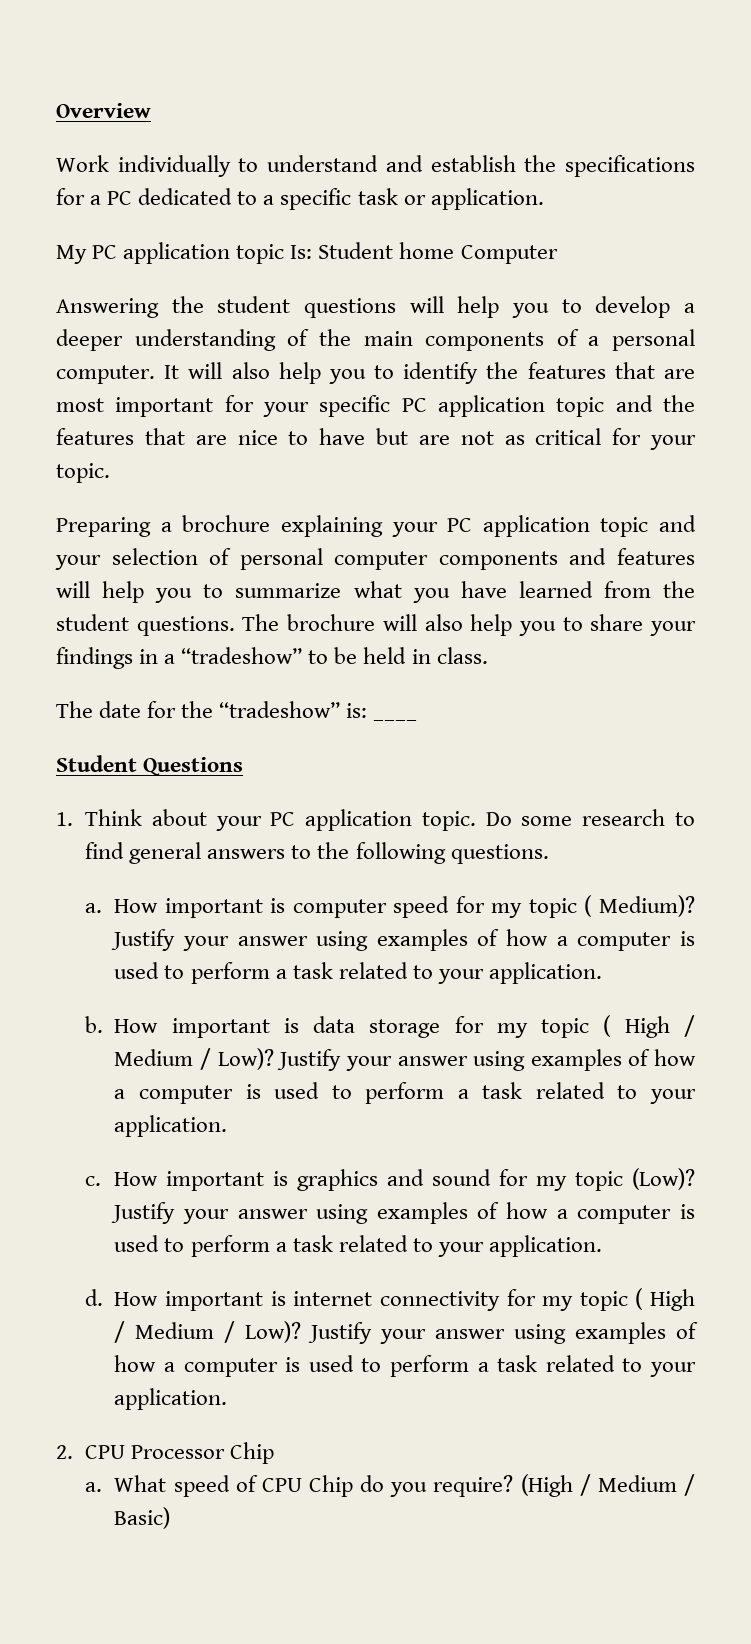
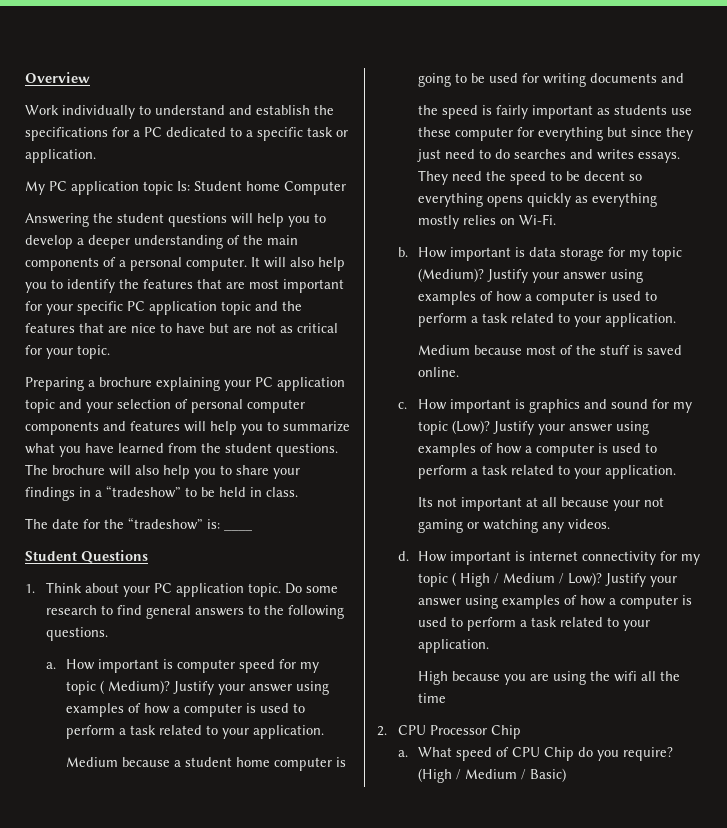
+ Medium because a student home computer is going to be used for writing documents and
+ the speed is fairly important as students use these computer for everything but since they just need to do searches and writes essays. They need the speed to be decent so everything opens quickly as everything mostly relies on Wi-Fi.
- How important is data storage for my topic ( High / Medium / Low)?
+ How important is data storage for my topic (Medium)?
+ Medium because most of the stuff is saved online.
+ Its not important at all because your not gaming or watching any videos.
+ High because you are using the wifi all the time

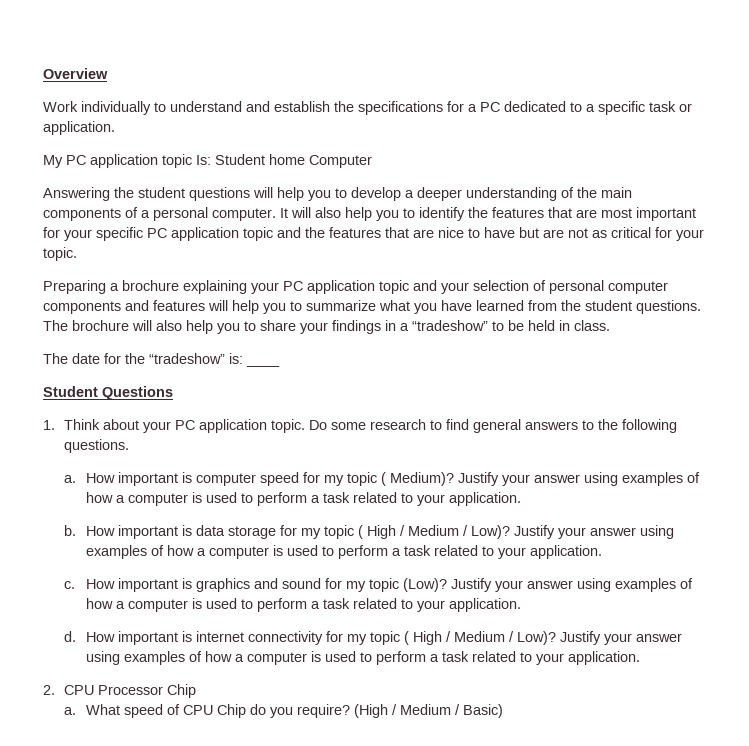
- Medium because a student home computer is going to be used for writing documents and
- the speed is fairly important as students use these computer for everything but since they just need to do searches and writes essays. They need the speed to be decent so everything opens quickly as everything mostly relies on Wi-Fi.
- How important is data storage for my topic (Medium)?
+ How important is data storage for my topic ( High / Medium / Low)?
- Medium because most of the stuff is saved online.
- Its not important at all because your not gaming or watching any videos.
- High because you are using the wifi all the time

